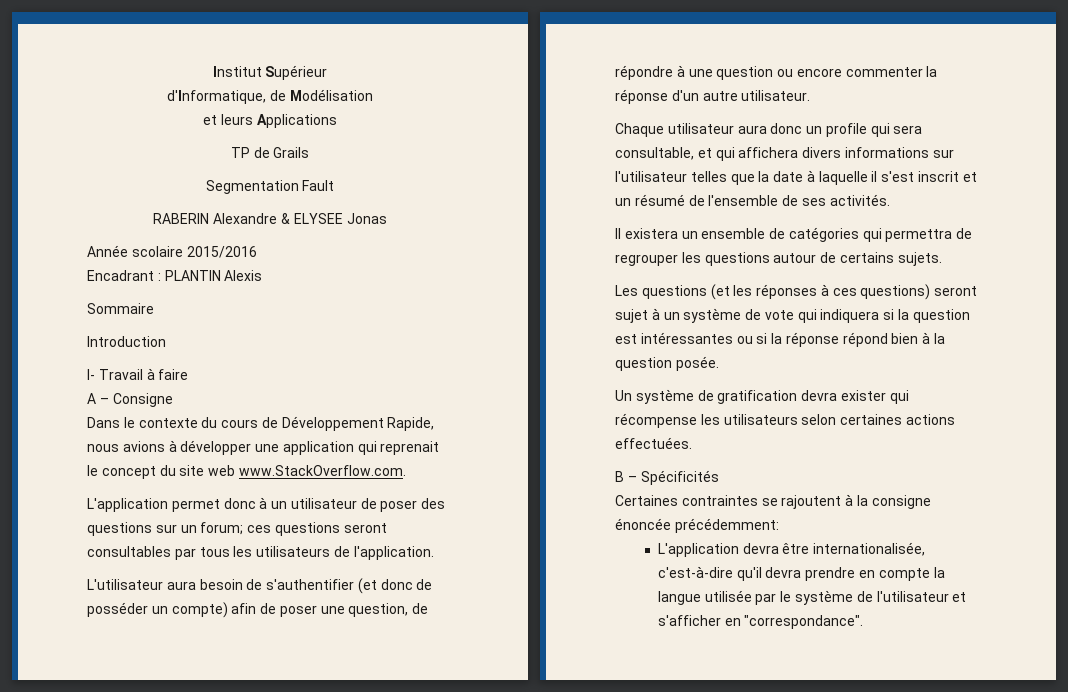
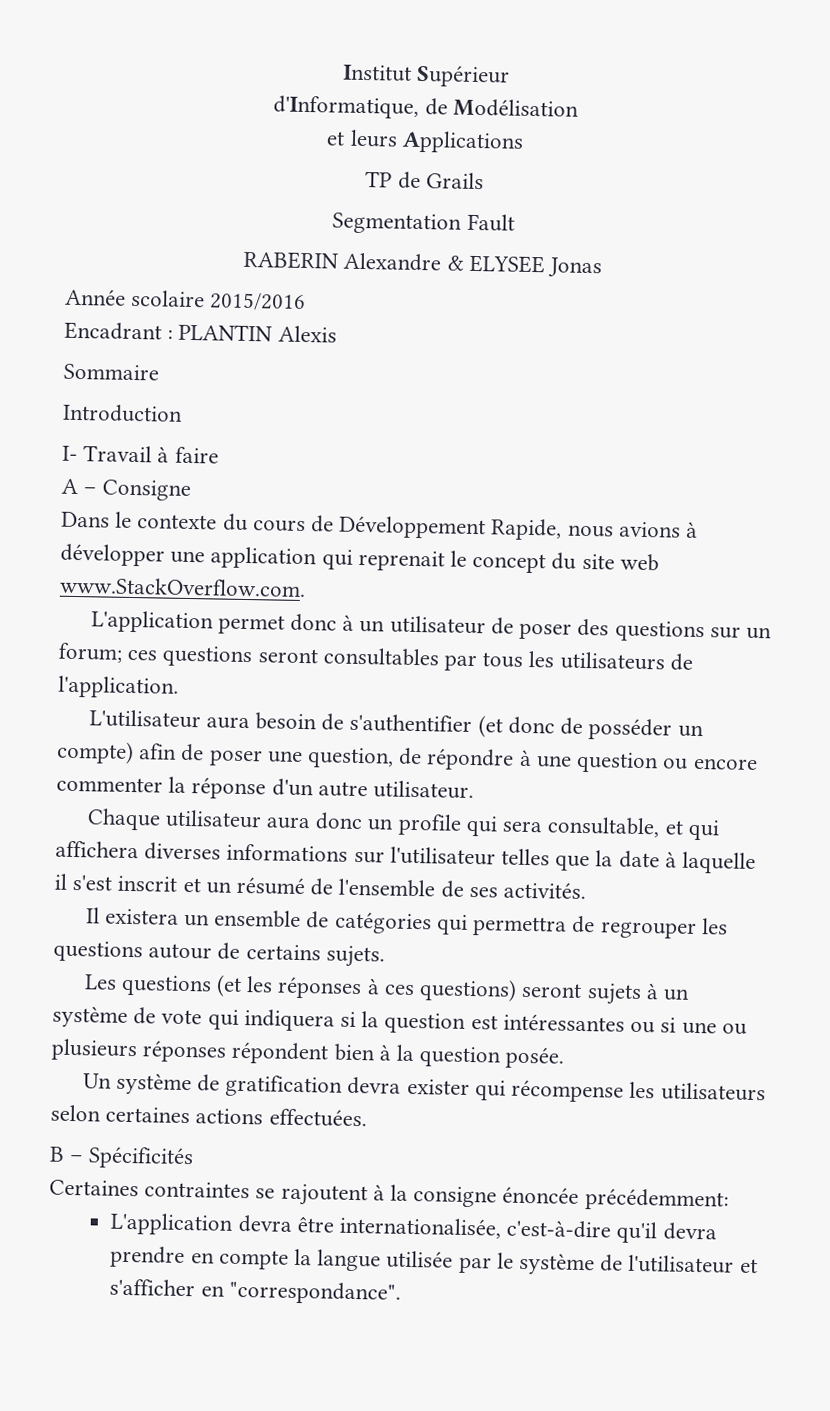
- Chaque utilisateur aura donc un profile qui sera consultable, et qui affichera divers informations sur l'utilisateur telles que la date à laquelle il s'est inscrit et un résumé de l'ensemble de ses activités.
+ Chaque utilisateur aura donc un profile qui sera consultable, et qui affichera diverses informations sur l'utilisateur telles que la date à laquelle il s'est inscrit et un résumé de l'ensemble de ses activités.
- Les questions (et les réponses à ces questions) seront sujet à un système de vote qui indiquera si la question est intéressantes ou si la réponse répond bien à la question posée.
+ Les questions (et les réponses à ces questions) seront sujets à un système de vote qui indiquera si la question est intéressantes ou si une ou plusieurs réponses répondent bien à la question posée.

